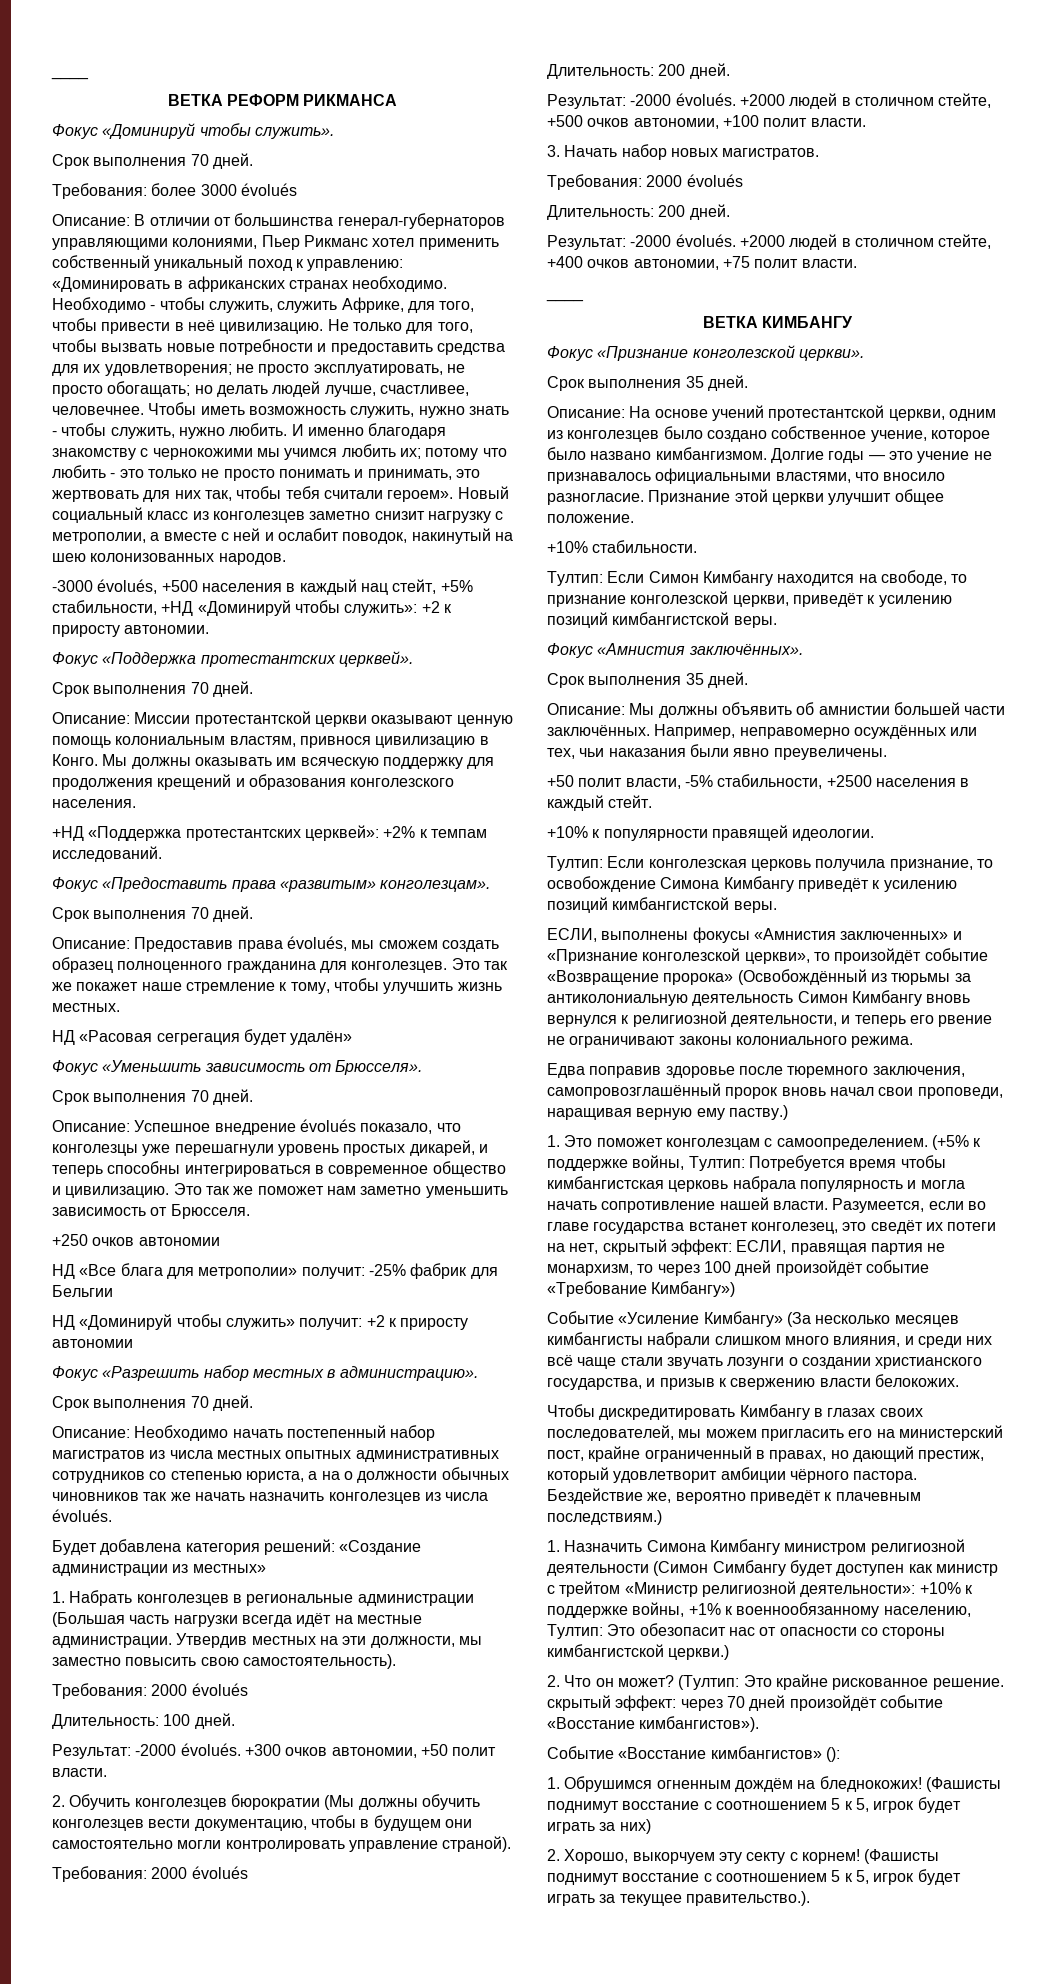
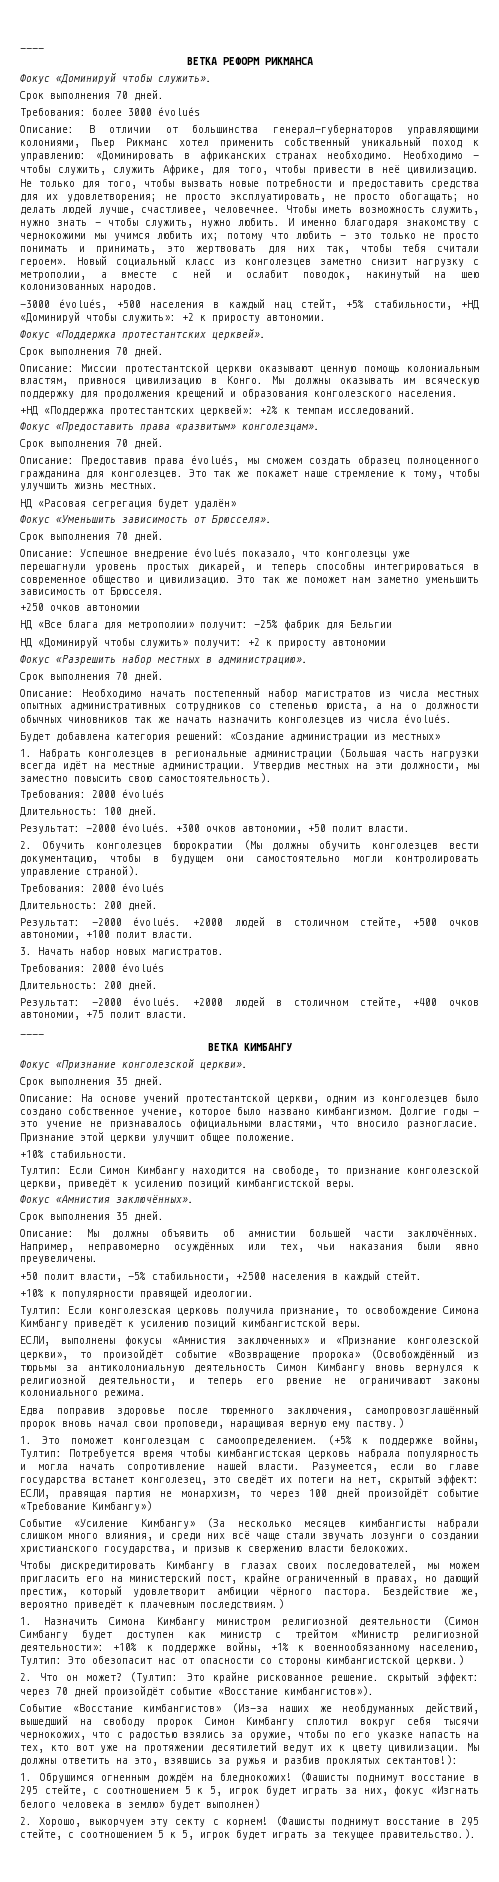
- Событие «Восстание кимбангистов» ():
+ Событие «Восстание кимбангистов» (Из-за наших же необдуманных действий, вышедший на свободу пророк Симон Кимбангу сплотил вокруг себя тысячи чернокожих, что с радостью взялись за оружие, чтобы по его указке напасть на тех, кто вот уже на протяжении десятилетий ведут их к цвету цивилизации. Мы должны ответить на это, взявшись за ружья и разбив проклятых сектантов!):
- (Фашисты поднимут восстание с соотношением 5 к 5, игрок будет играть за них)
+ (Фашисты поднимут восстание в 295 стейте, с соотношением 5 к 5, игрок будет играть за них, фокус «Изгнать белого человека в землю» будет выполнен)
- (Фашисты поднимут восстание с соотношением 5 к 5, игрок будет играть за текущее правительство.).
+ (Фашисты поднимут восстание в 295 стейте, с соотношением 5 к 5, игрок будет играть за текущее правительство.).

